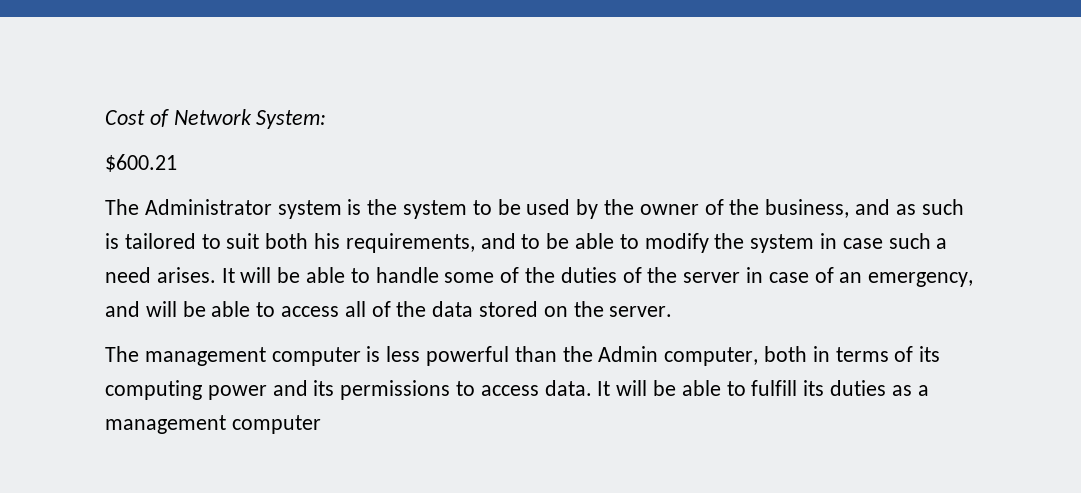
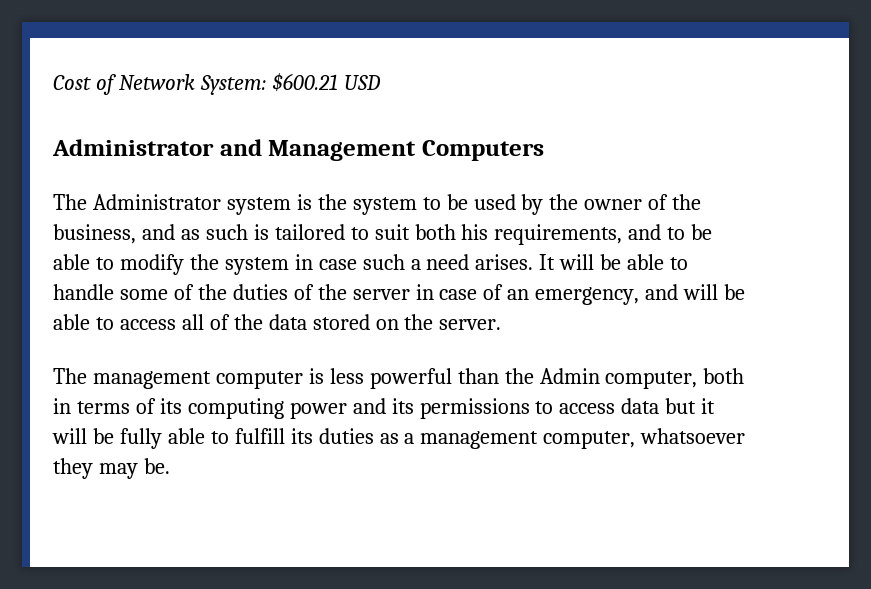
- Cost of Network System:
- $600.21
+ Cost of Network System: $600.21 USD
+ Administrator and Management Computers
- The management computer is less powerful than the Admin computer, both in terms of its computing power and its permissions to access data. It will be able to fulfill its duties as a management computer
+ The management computer is less powerful than the Admin computer, both in terms of its computing power and its permissions to access data but it will be fully able to fulfill its duties as a management computer, whatsoever they may be.

